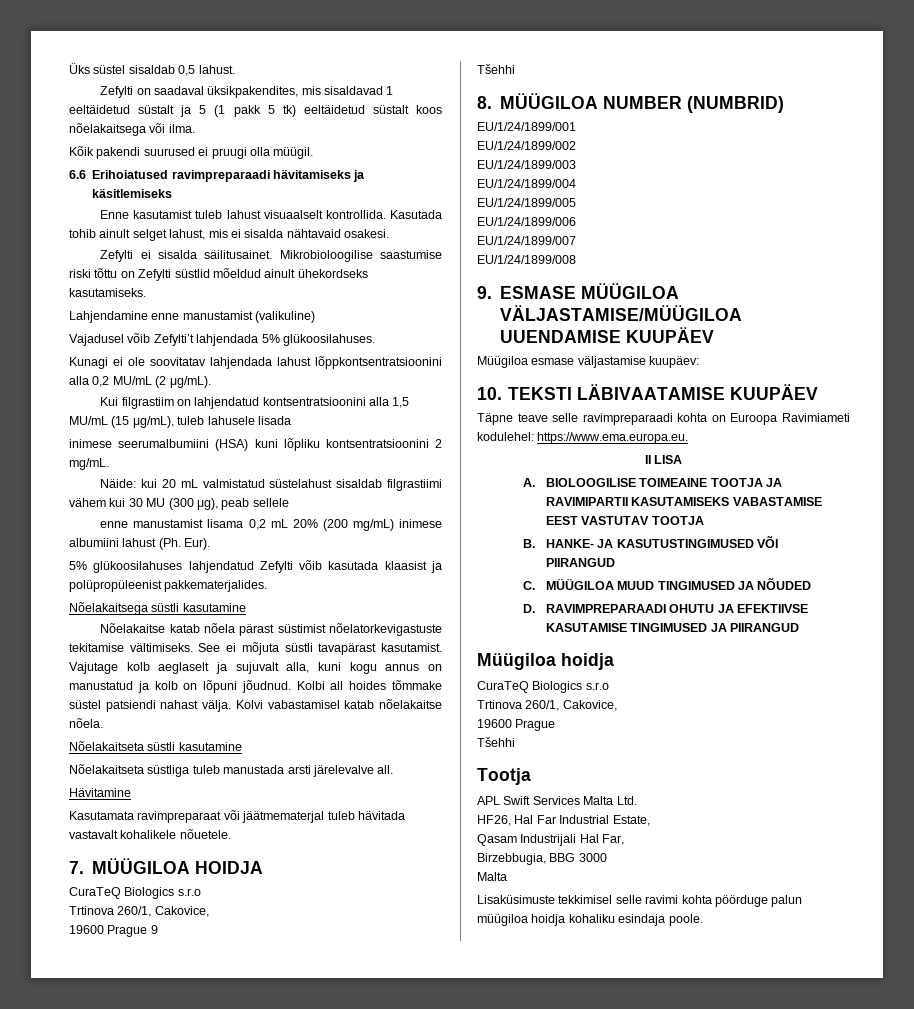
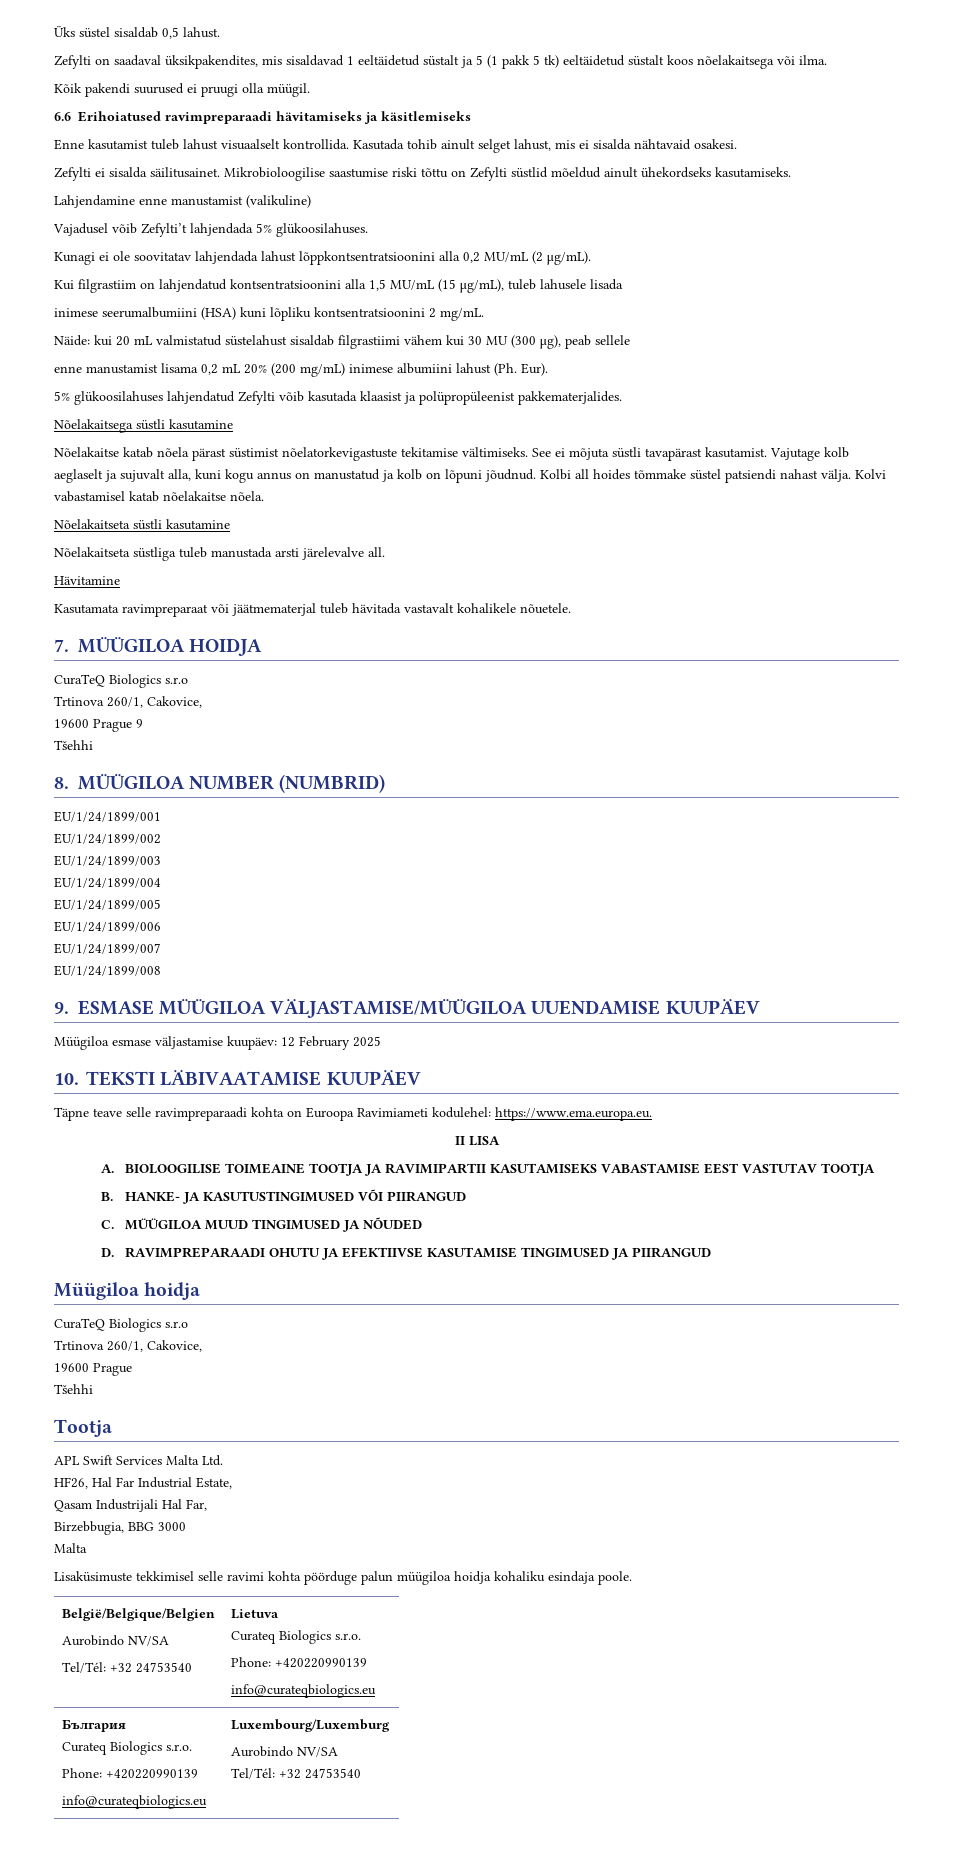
- Müügiloa esmase väljastamise kuupäev:
+ Müügiloa esmase väljastamise kuupäev: 12 February 2025
+ België/Belgique/Belgien
+ Aurobindo NV/SA
+ Tel/Tél: +32 24753540 | Lietuva
+ Curateq Biologics s.r.o.
+ Phone: +420220990139
+ info@curateqbiologics.eu
+ България
+ Curateq Biologics s.r.o.
+ Phone: +420220990139
+ info@curateqbiologics.eu | Luxembourg/Luxemburg
+ Aurobindo NV/SA
+ Tel/Tél: +32 24753540

